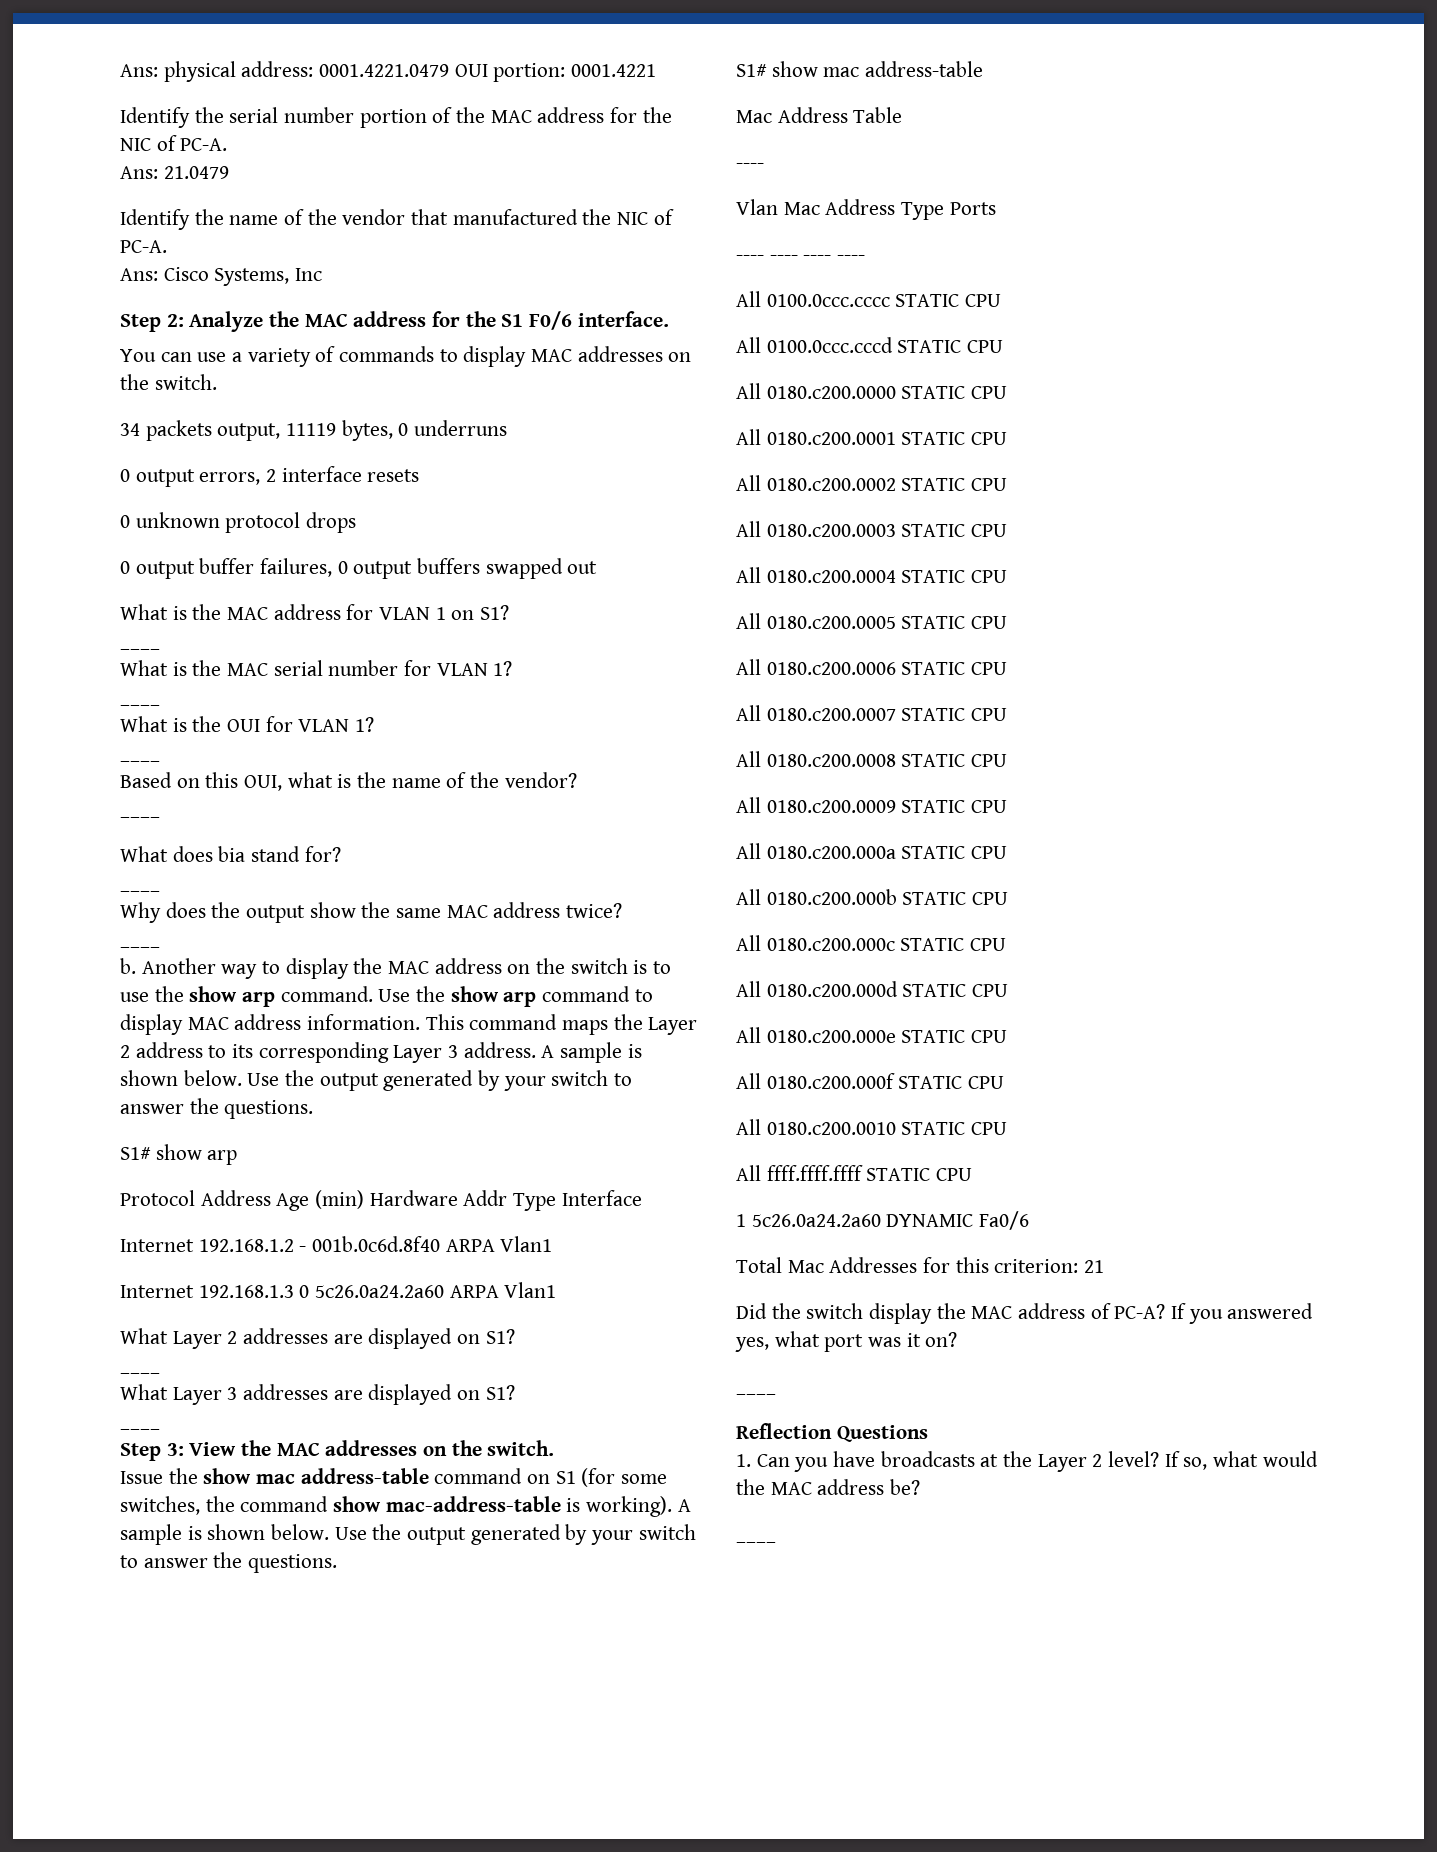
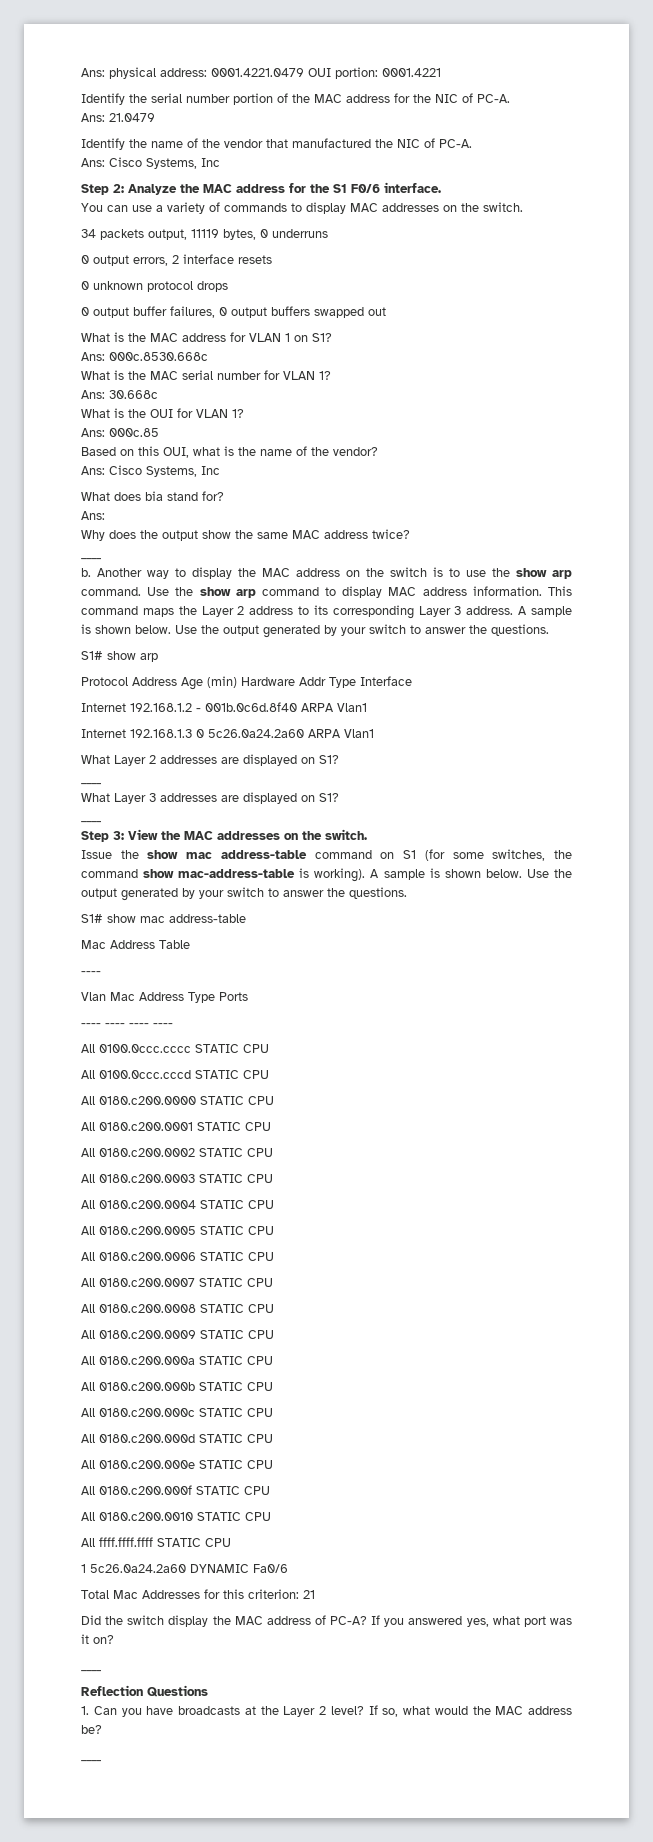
  What is the MAC address for VLAN 1 on S1?
- ____
+ Ans: 000c.8530.668c
  What is the MAC serial number for VLAN 1?
- ____
+ Ans: 30.668c
  What is the OUI for VLAN 1?
- ____
+ Ans: 000c.85
  Based on this OUI, what is the name of the vendor?
- ____
+ Ans: Cisco Systems, Inc
  What does bia stand for?
- ____
+ Ans:

